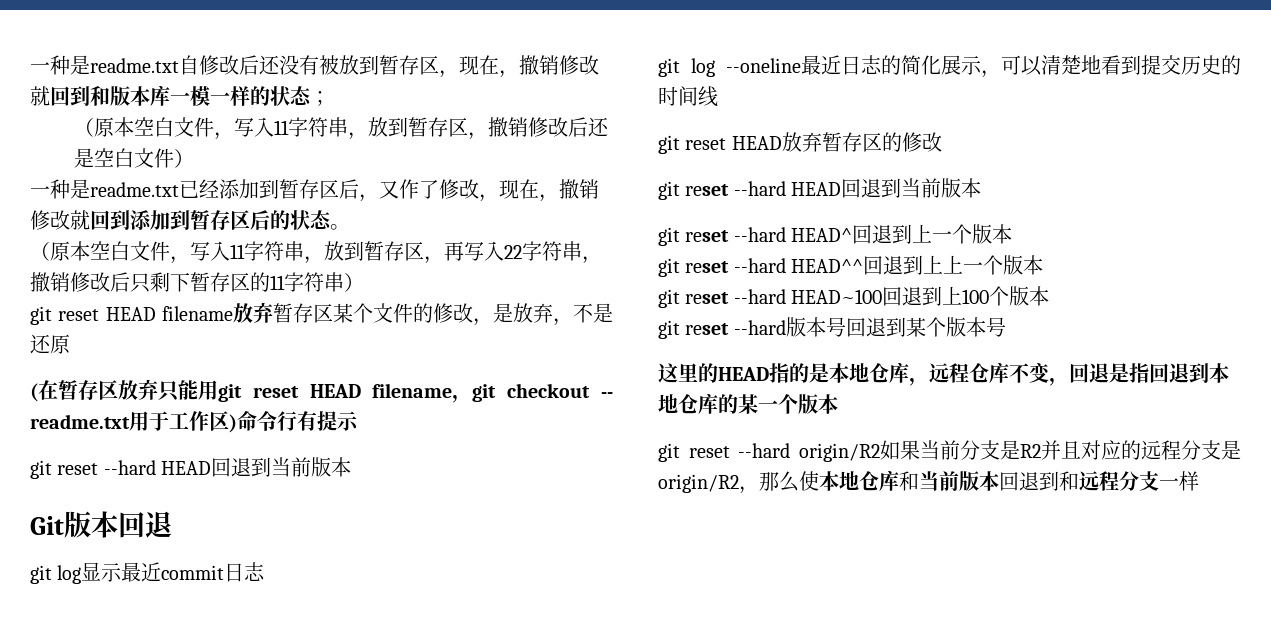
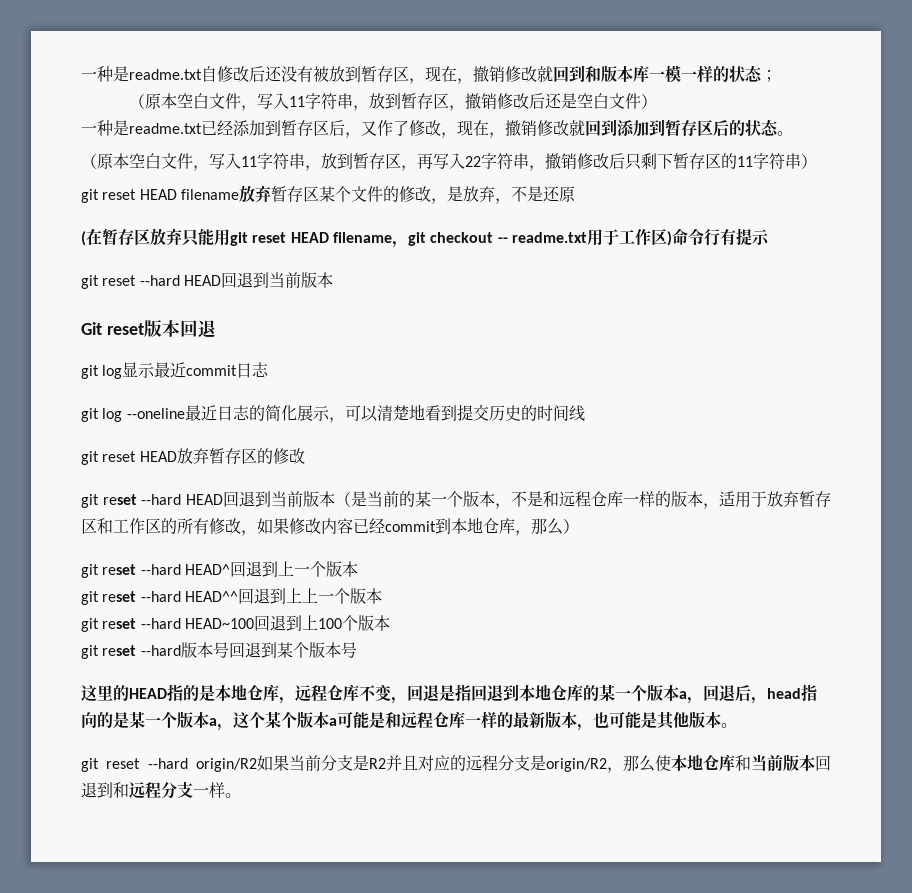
- Git版本回退
+ Git reset版本回退
  git reset HEAD放弃暂存区的修改
- git reset --hard HEAD回退到当前版本
+ git reset --hard HEAD回退到当前版本（是当前的某一个版本，不是和远程仓库一样的版本，适用于放弃暂存区和工作区的所有修改，如果修改内容已经commit到本地仓库，那么）
- 这里的HEAD指的是本地仓库，远程仓库不变，回退是指回退到本地仓库的某一个版本
+ 这里的HEAD指的是本地仓库，远程仓库不变，回退是指回退到本地仓库的某一个版本a，回退后，head指向的是某一个版本a，这个某个版本a可能是和远程仓库一样的最新版本，也可能是其他版本。
- git reset --hard origin/R2如果当前分支是R2并且对应的远程分支是origin/R2，那么使本地仓库和当前版本回退到和远程分支一样
+ git reset --hard origin/R2如果当前分支是R2并且对应的远程分支是origin/R2，那么使本地仓库和当前版本回退到和远程分支一样。

